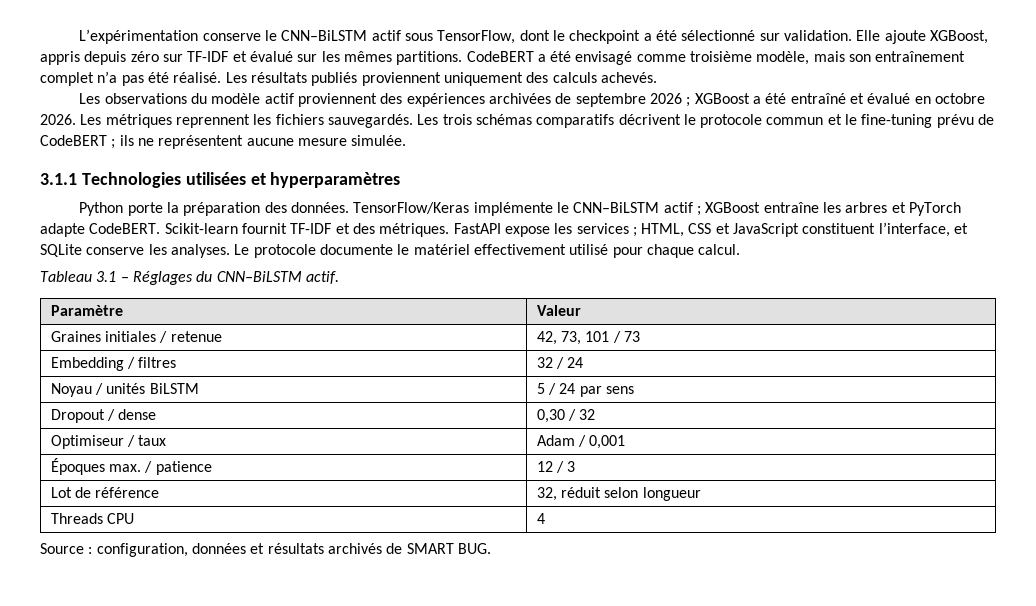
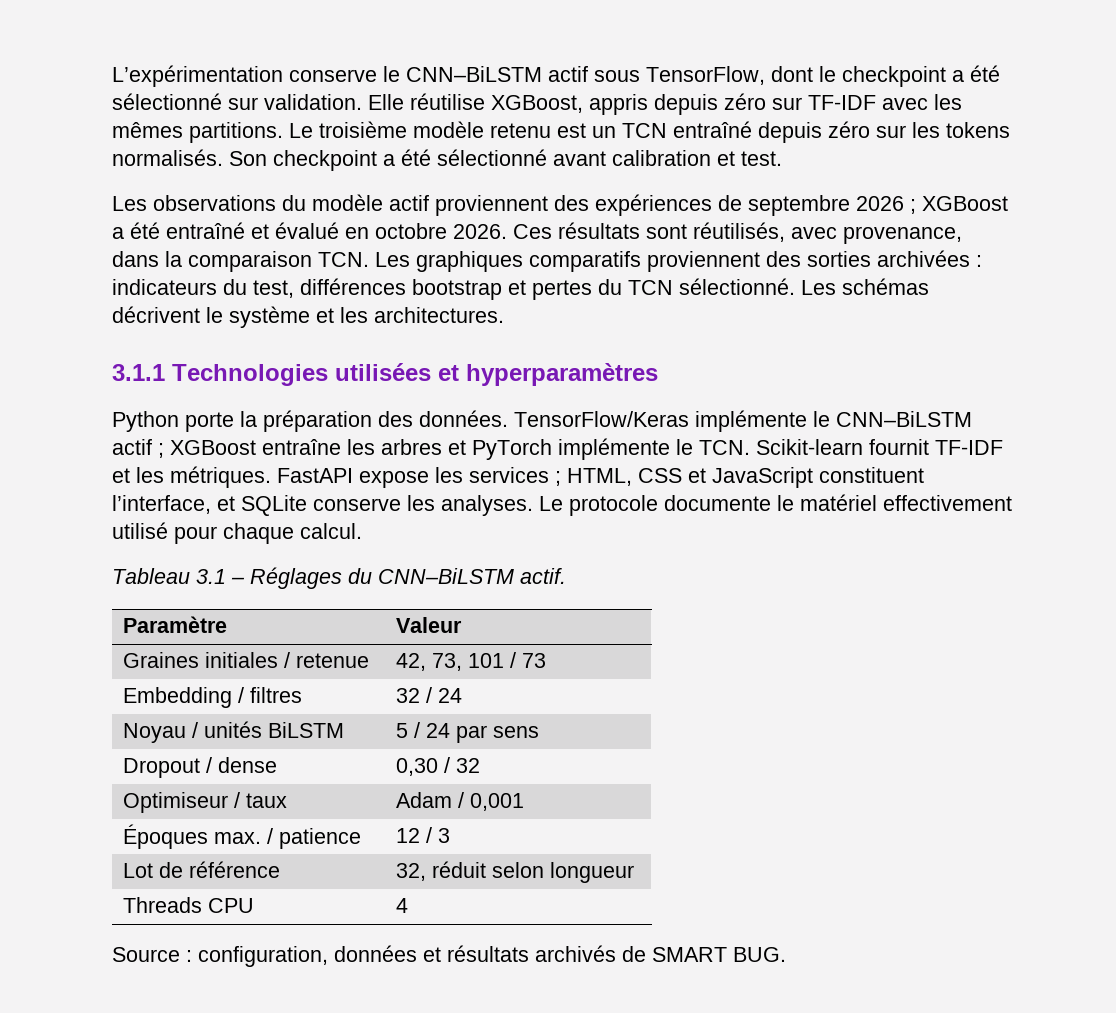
- Elle ajoute XGBoost, appris depuis zéro sur TF-IDF et évalué sur les mêmes partitions. CodeBERT a été envisagé comme troisième modèle, mais son entraînement complet n’a pas été réalisé. Les résultats publiés proviennent uniquement des calculs achevés.
+ Elle réutilise XGBoost, appris depuis zéro sur TF-IDF avec les mêmes partitions. Le troisième modèle retenu est un TCN entraîné depuis zéro sur les tokens normalisés. Son checkpoint a été sélectionné avant calibration et test.
- Les observations du modèle actif proviennent des expériences archivées de septembre 2026 ; XGBoost a été entraîné et évalué en octobre 2026.
+ Les observations du modèle actif proviennent des expériences de septembre 2026 ; XGBoost a été entraîné et évalué en octobre 2026.
- Les métriques reprennent les fichiers sauvegardés. Les trois schémas comparatifs décrivent le protocole commun et le fine-tuning prévu de CodeBERT ; ils ne représentent aucune mesure simulée.
+ Ces résultats sont réutilisés, avec provenance, dans la comparaison TCN. Les graphiques comparatifs proviennent des sorties archivées : indicateurs du test, différences bootstrap et pertes du TCN sélectionné. Les schémas décrivent le système et les architectures.
- TensorFlow/Keras implémente le CNN–BiLSTM actif ; XGBoost entraîne les arbres et PyTorch adapte CodeBERT. Scikit-learn fournit TF-IDF et des métriques.
+ TensorFlow/Keras implémente le CNN–BiLSTM actif ; XGBoost entraîne les arbres et PyTorch implémente le TCN. Scikit-learn fournit TF-IDF et les métriques.

